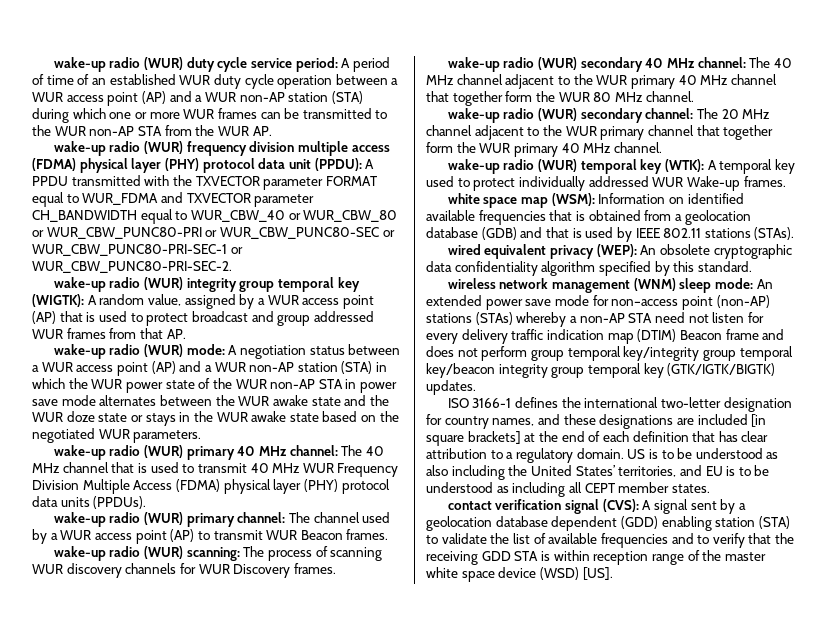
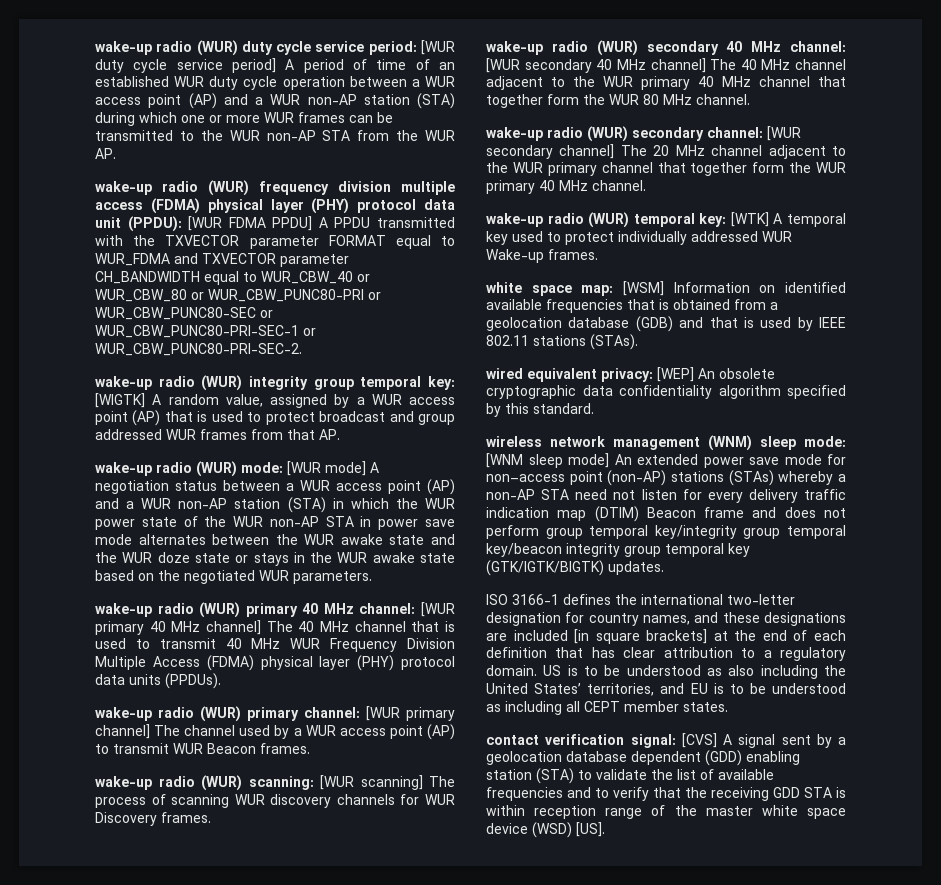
- wake-up radio (WUR) duty cycle service period: A period of time of an established WUR duty cycle operation between a WUR access point (AP) and a WUR non-AP station (STA) during which one or more WUR frames can be transmitted to the WUR non-AP STA from the WUR AP.
+ wake-up radio (WUR) duty cycle service period: [WUR duty cycle service period] A period of time of an established WUR duty cycle operation between a WUR access point (AP) and a WUR non-AP station (STA) during which one or more WUR frames can be transmitted to the WUR non-AP STA from the WUR AP.
- wake-up radio (WUR) frequency division multiple access (FDMA) physical layer (PHY) protocol data unit (PPDU): A PPDU transmitted with the TXVECTOR parameter FORMAT equal to WUR_FDMA and TXVECTOR parameter CH_BANDWIDTH equal to WUR_CBW_40 or WUR_CBW_80 or WUR_CBW_PUNC80-PRI or WUR_CBW_PUNC80-SEC or WUR_CBW_PUNC80-PRI-SEC-1 or WUR_CBW_PUNC80-PRI-SEC-2.
+ wake-up radio (WUR) frequency division multiple access (FDMA) physical layer (PHY) protocol data unit (PPDU): [WUR FDMA PPDU] A PPDU transmitted with the TXVECTOR parameter FORMAT equal to WUR_FDMA and TXVECTOR parameter CH_BANDWIDTH equal to WUR_CBW_40 or WUR_CBW_80 or WUR_CBW_PUNC80-PRI or WUR_CBW_PUNC80-SEC or WUR_CBW_PUNC80-PRI-SEC-1 or WUR_CBW_PUNC80-PRI-SEC-2.
- wake-up radio (WUR) integrity group temporal key (WIGTK): A random value, assigned by a WUR access point (AP) that is used to protect broadcast and group addressed WUR frames from that AP.
+ wake-up radio (WUR) integrity group temporal key: [WIGTK] A random value, assigned by a WUR access point (AP) that is used to protect broadcast and group addressed WUR frames from that AP.
- wake-up radio (WUR) mode: A negotiation status between a WUR access point (AP) and a WUR non-AP station (STA) in which the WUR power state of the WUR non-AP STA in power save mode alternates between the WUR awake state and the WUR doze state or stays in the WUR awake state based on the negotiated WUR parameters.
+ wake-up radio (WUR) mode: [WUR mode] A negotiation status between a WUR access point (AP) and a WUR non-AP station (STA) in which the WUR power state of the WUR non-AP STA in power save mode alternates between the WUR awake state and the WUR doze state or stays in the WUR awake state based on the negotiated WUR parameters.
- wake-up radio (WUR) primary 40 MHz channel: The 40 MHz channel that is used to transmit 40 MHz WUR Frequency Division Multiple Access (FDMA) physical layer (PHY) protocol data units (PPDUs).
+ wake-up radio (WUR) primary 40 MHz channel: [WUR primary 40 MHz channel] The 40 MHz channel that is used to transmit 40 MHz WUR Frequency Division Multiple Access (FDMA) physical layer (PHY) protocol data units (PPDUs).
- wake-up radio (WUR) primary channel: The channel used by a WUR access point (AP) to transmit WUR Beacon frames.
+ wake-up radio (WUR) primary channel: [WUR primary channel] The channel used by a WUR access point (AP) to transmit WUR Beacon frames.
- wake-up radio (WUR) scanning: The process of scanning WUR discovery channels for WUR Discovery frames.
+ wake-up radio (WUR) scanning: [WUR scanning] The process of scanning WUR discovery channels for WUR Discovery frames.
- wake-up radio (WUR) secondary 40 MHz channel: The 40 MHz channel adjacent to the WUR primary 40 MHz channel that together form the WUR 80 MHz channel.
+ wake-up radio (WUR) secondary 40 MHz channel: [WUR secondary 40 MHz channel] The 40 MHz channel adjacent to the WUR primary 40 MHz channel that together form the WUR 80 MHz channel.
- wake-up radio (WUR) secondary channel: The 20 MHz channel adjacent to the WUR primary channel that together form the WUR primary 40 MHz channel.
+ wake-up radio (WUR) secondary channel: [WUR secondary channel] The 20 MHz channel adjacent to the WUR primary channel that together form the WUR primary 40 MHz channel.
- wake-up radio (WUR) temporal key (WTK): A temporal key used to protect individually addressed WUR Wake-up frames.
+ wake-up radio (WUR) temporal key: [WTK] A temporal key used to protect individually addressed WUR Wake-up frames.
- white space map (WSM): Information on identified available frequencies that is obtained from a geolocation database (GDB) and that is used by IEEE 802.11 stations (STAs).
+ white space map: [WSM] Information on identified available frequencies that is obtained from a geolocation database (GDB) and that is used by IEEE 802.11 stations (STAs).
- wired equivalent privacy (WEP): An obsolete cryptographic data confidentiality algorithm specified by this standard.
+ wired equivalent privacy: [WEP] An obsolete cryptographic data confidentiality algorithm specified by this standard.
- wireless network management (WNM) sleep mode: An extended power save mode for non–access point (non-AP) stations (STAs) whereby a non-AP STA need not listen for every delivery traffic indication map (DTIM) Beacon frame and does not perform group temporal key/integrity group temporal key/beacon integrity group temporal key (GTK/IGTK/BIGTK) updates.
+ wireless network management (WNM) sleep mode: [WNM sleep mode] An extended power save mode for non–access point (non-AP) stations (STAs) whereby a non-AP STA need not listen for every delivery traffic indication map (DTIM) Beacon frame and does not perform group temporal key/integrity group temporal key/beacon integrity group temporal key (GTK/IGTK/BIGTK) updates.
- contact verification signal (CVS): A signal sent by a geolocation database dependent (GDD) enabling station (STA) to validate the list of available frequencies and to verify that the receiving GDD STA is within reception range of the master white space device (WSD) [US].
+ contact verification signal: [CVS] A signal sent by a geolocation database dependent (GDD) enabling station (STA) to validate the list of available frequencies and to verify that the receiving GDD STA is within reception range of the master white space device (WSD) [US].

